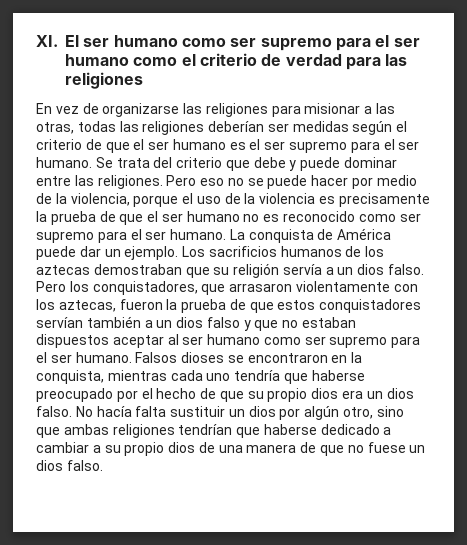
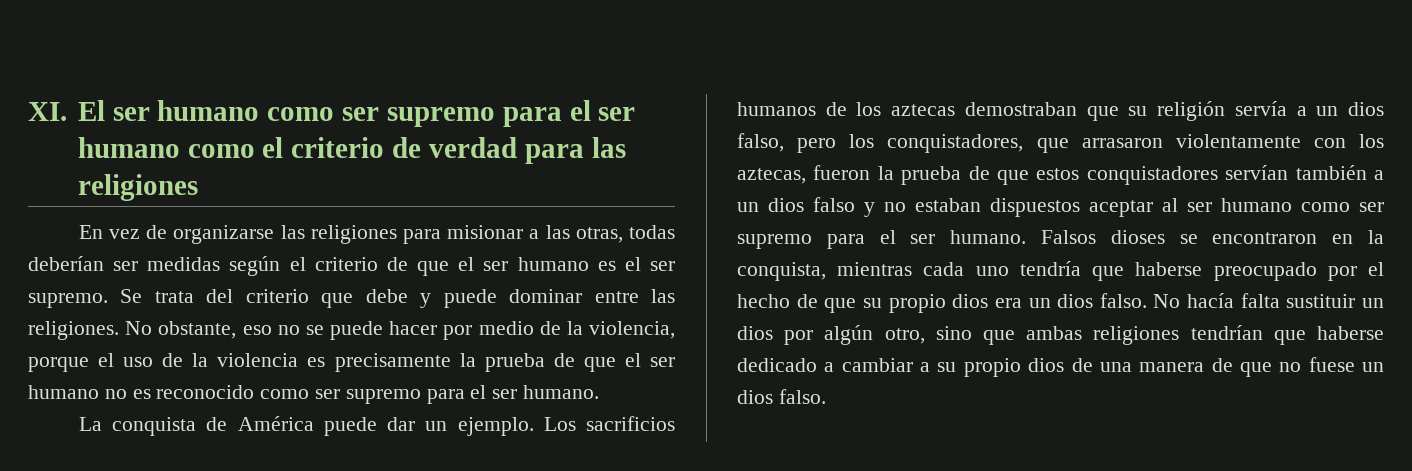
- En vez de organizarse las religiones para misionar a las otras, todas las religiones deberían ser medidas según el criterio de que el ser humano es el ser supremo para el ser humano.
+ En vez de organizarse las religiones para misionar a las otras, todas deberían ser medidas según el criterio de que el ser humano es el ser supremo.
- Pero eso no se puede hacer por medio de la violencia, porque el uso de la violencia es precisamente la prueba de que el ser humano no es reconocido como ser supremo para el ser humano. La conquista de América puede dar un ejemplo.
+ No obstante, eso no se puede hacer por medio de la violencia, porque el uso de la violencia es precisamente la prueba de que el ser humano no es reconocido como ser supremo para el ser humano.
+ La conquista de América puede dar un ejemplo.
- Los sacrificios humanos de los aztecas demostraban que su religión servía a un dios falso. Pero los conquistadores, que arrasaron violentamente con los aztecas, fueron la prueba de que estos conquistadores servían también a un dios falso y que no estaban dispuestos aceptar al ser humano como ser supremo para el ser humano.
+ Los sacrificios humanos de los aztecas demostraban que su religión servía a un dios falso, pero los conquistadores, que arrasaron violentamente con los aztecas, fueron la prueba de que estos conquistadores servían también a un dios falso y no estaban dispuestos aceptar al ser humano como ser supremo para el ser humano.

